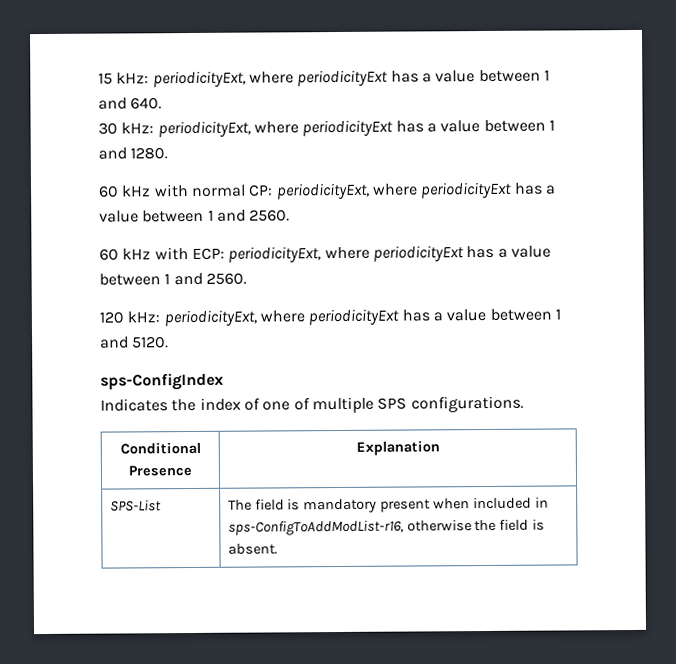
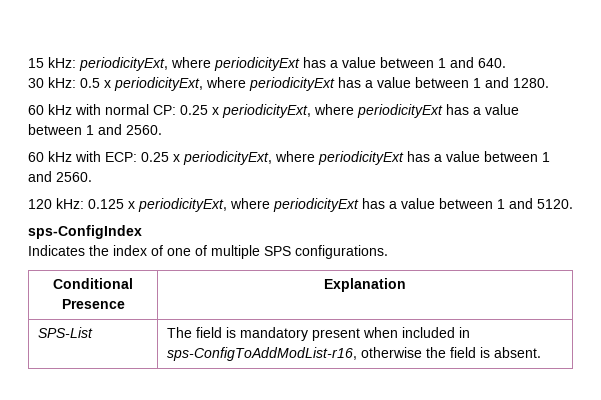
- 30 kHz: periodicityExt, where periodicityExt has a value between 1 and 1280.
+ 30 kHz: 0.5 x periodicityExt, where periodicityExt has a value between 1 and 1280.
- 60 kHz with normal CP: periodicityExt, where periodicityExt has a value between 1 and 2560.
+ 60 kHz with normal CP: 0.25 x periodicityExt, where periodicityExt has a value between 1 and 2560.
- 60 kHz with ECP: periodicityExt, where periodicityExt has a value between 1 and 2560.
+ 60 kHz with ECP: 0.25 x periodicityExt, where periodicityExt has a value between 1 and 2560.
- 120 kHz: periodicityExt, where periodicityExt has a value between 1 and 5120.
+ 120 kHz: 0.125 x periodicityExt, where periodicityExt has a value between 1 and 5120.

